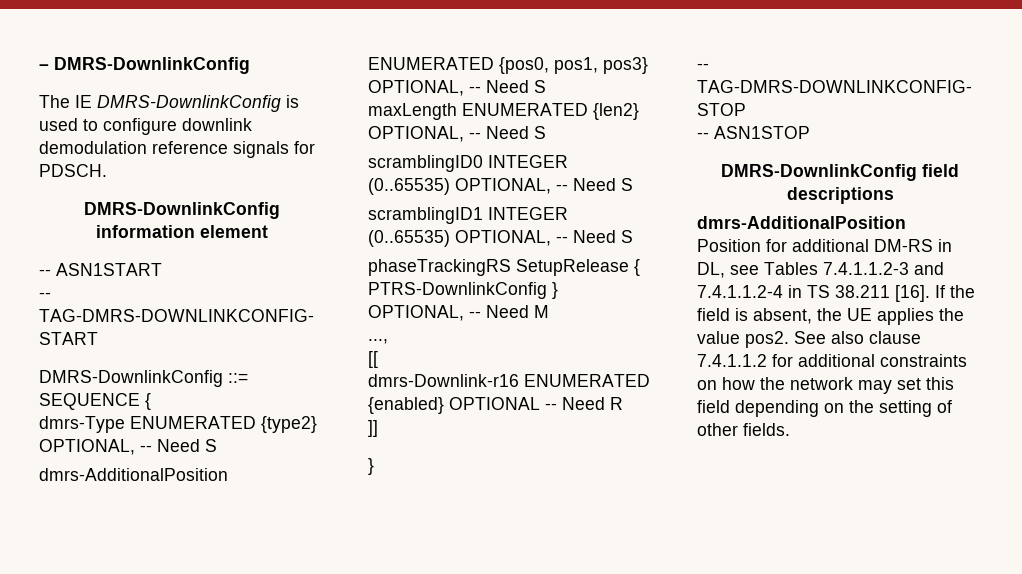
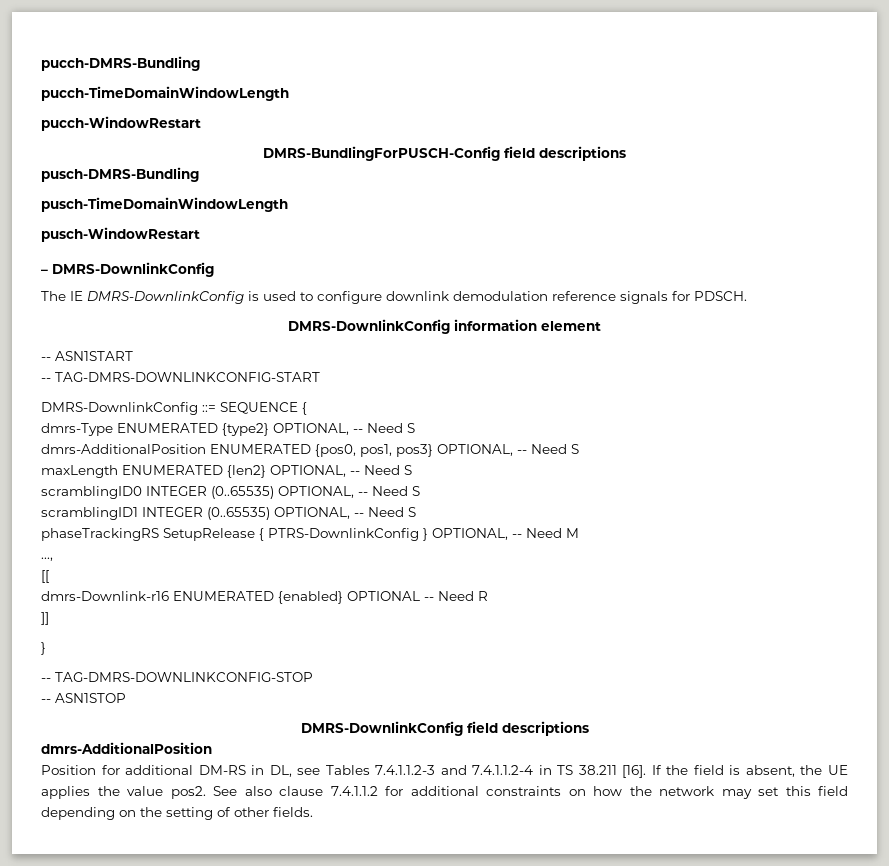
+ pucch-DMRS-Bundling
+ pucch-TimeDomainWindowLength
+ pucch-WindowRestart
+ DMRS-BundlingForPUSCH-Config field descriptions
+ pusch-DMRS-Bundling
+ pusch-TimeDomainWindowLength
+ pusch-WindowRestart

